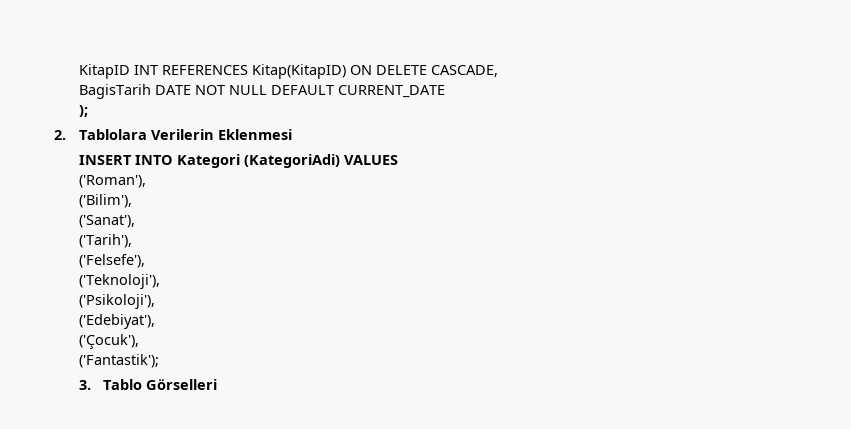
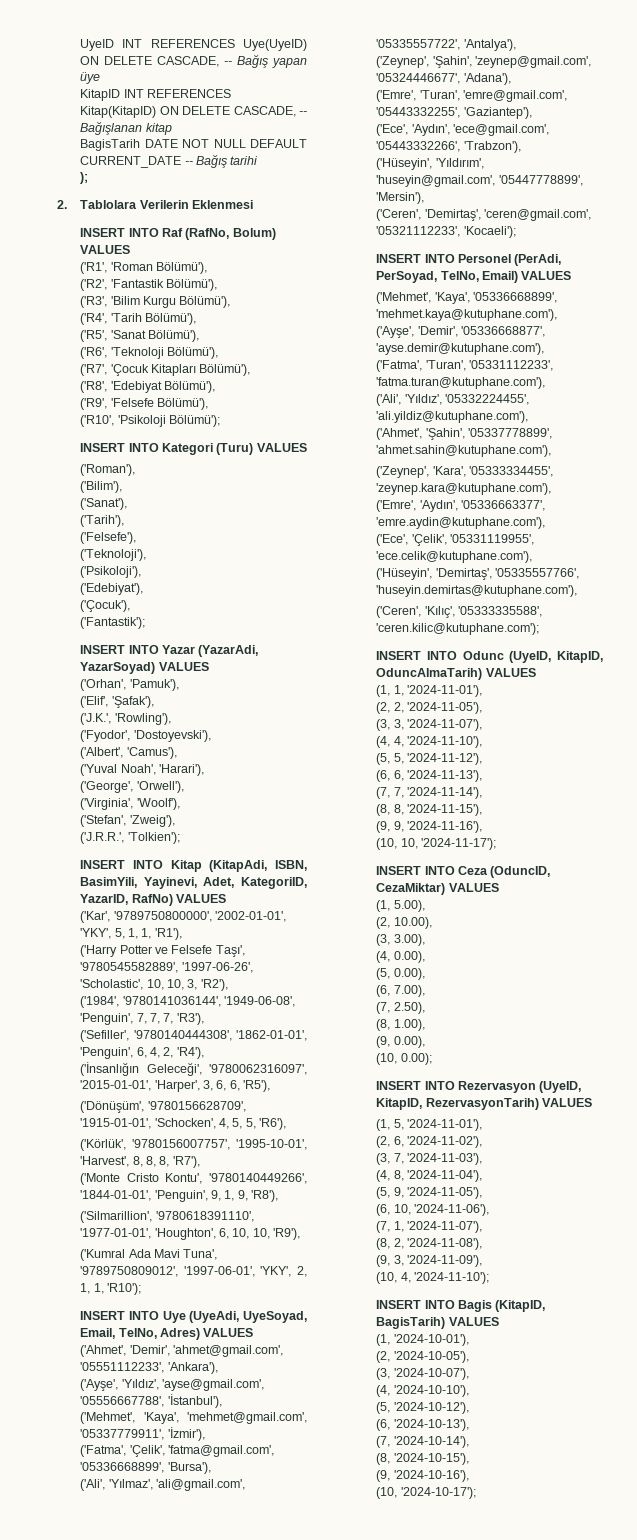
+ UyeID INT REFERENCES Uye(UyeID) ON DELETE CASCADE, -- Bağış yapan üye
- KitapID INT REFERENCES Kitap(KitapID) ON DELETE CASCADE,
+ KitapID INT REFERENCES Kitap(KitapID) ON DELETE CASCADE, -- Bağışlanan kitap
- BagisTarih DATE NOT NULL DEFAULT CURRENT_DATE
+ BagisTarih DATE NOT NULL DEFAULT CURRENT_DATE -- Bağış tarihi
+ INSERT INTO Raf (RafNo, Bolum) VALUES
+ ('R1', 'Roman Bölümü'),
+ ('R2', 'Fantastik Bölümü'),
+ ('R3', 'Bilim Kurgu Bölümü'),
+ ('R4', 'Tarih Bölümü'),
+ ('R5', 'Sanat Bölümü'),
+ ('R6', 'Teknoloji Bölümü'),
+ ('R7', 'Çocuk Kitapları Bölümü'),
+ ('R8', 'Edebiyat Bölümü'),
+ ('R9', 'Felsefe Bölümü'),
+ ('R10', 'Psikoloji Bölümü');
- INSERT INTO Kategori (KategoriAdi) VALUES
+ INSERT INTO Kategori (Turu) VALUES
- 3. Tablo Görselleri
+ INSERT INTO Yazar (YazarAdi, YazarSoyad) VALUES
+ ('Orhan', 'Pamuk'),
+ ('Elif', 'Şafak'),
+ ('J.K.', 'Rowling'),
+ ('Fyodor', 'Dostoyevski'),
+ ('Albert', 'Camus'),
+ ('Yuval Noah', 'Harari'),
+ ('George', 'Orwell'),
+ ('Virginia', 'Woolf'),
+ ('Stefan', 'Zweig'),
+ ('J.R.R.', 'Tolkien');
+ INSERT INTO Kitap (KitapAdi, ISBN, BasimYili, Yayinevi, Adet, KategoriID, YazarID, RafNo) VALUES
+ ('Kar', '9789750800000', '2002-01-01', 'YKY', 5, 1, 1, 'R1'),
+ ('Harry Potter ve Felsefe Taşı', '9780545582889', '1997-06-26', 'Scholastic', 10, 10, 3, 'R2'),
+ ('1984', '9780141036144', '1949-06-08', 'Penguin', 7, 7, 7, 'R3'),
+ ('Sefiller', '9780140444308', '1862-01-01', 'Penguin', 6, 4, 2, 'R4'),
+ ('İnsanlığın Geleceği', '9780062316097', '2015-01-01', 'Harper', 3, 6, 6, 'R5'),
+ ('Dönüşüm', '9780156628709', '1915-01-01', 'Schocken', 4, 5, 5, 'R6'),
+ ('Körlük', '9780156007757', '1995-10-01', 'Harvest', 8, 8, 8, 'R7'),
+ ('Monte Cristo Kontu', '9780140449266', '1844-01-01', 'Penguin', 9, 1, 9, 'R8'),
+ ('Silmarillion', '9780618391110', '1977-01-01', 'Houghton', 6, 10, 10, 'R9'),
+ ('Kumral Ada Mavi Tuna', '9789750809012', '1997-06-01', 'YKY', 2, 1, 1, 'R10');
+ INSERT INTO Uye (UyeAdi, UyeSoyad, Email, TelNo, Adres) VALUES
+ ('Ahmet', 'Demir', 'ahmet@gmail.com', '05551112233', 'Ankara'),
+ ('Ayşe', 'Yıldız', 'ayse@gmail.com', '05556667788', 'İstanbul'),
+ ('Mehmet', 'Kaya', 'mehmet@gmail.com', '05337779911', 'İzmir'),
+ ('Fatma', 'Çelik', 'fatma@gmail.com', '05336668899', 'Bursa'),
+ ('Ali', 'Yılmaz', 'ali@gmail.com', '05335557722', 'Antalya'),
+ ('Zeynep', 'Şahin', 'zeynep@gmail.com', '05324446677', 'Adana'),
+ ('Emre', 'Turan', 'emre@gmail.com', '05443332255', 'Gaziantep'),
+ ('Ece', 'Aydın', 'ece@gmail.com', '05443332266', 'Trabzon'),
+ ('Hüseyin', 'Yıldırım', 'huseyin@gmail.com', '05447778899', 'Mersin'),
+ ('Ceren', 'Demirtaş', 'ceren@gmail.com', '05321112233', 'Kocaeli');
+ INSERT INTO Personel (PerAdi, PerSoyad, TelNo, Email) VALUES
+ ('Mehmet', 'Kaya', '05336668899', 'mehmet.kaya@kutuphane.com'),
+ ('Ayşe', 'Demir', '05336668877', 'ayse.demir@kutuphane.com'),
+ ('Fatma', 'Turan', '05331112233', 'fatma.turan@kutuphane.com'),
+ ('Ali', 'Yıldız', '05332224455', 'ali.yildiz@kutuphane.com'),
+ ('Ahmet', 'Şahin', '05337778899', 'ahmet.sahin@kutuphane.com'),
+ ('Zeynep', 'Kara', '05333334455', 'zeynep.kara@kutuphane.com'),
+ ('Emre', 'Aydın', '05336663377', 'emre.aydin@kutuphane.com'),
+ ('Ece', 'Çelik', '05331119955', 'ece.celik@kutuphane.com'),
+ ('Hüseyin', 'Demirtaş', '05335557766', 'huseyin.demirtas@kutuphane.com'),
+ ('Ceren', 'Kılıç', '05333335588', 'ceren.kilic@kutuphane.com');
+ INSERT INTO Odunc (UyeID, KitapID, OduncAlmaTarih) VALUES
+ (1, 1, '2024-11-01'),
+ (2, 2, '2024-11-05'),
+ (3, 3, '2024-11-07'),
+ (4, 4, '2024-11-10'),
+ (5, 5, '2024-11-12'),
+ (6, 6, '2024-11-13'),
+ (7, 7, '2024-11-14'),
+ (8, 8, '2024-11-15'),
+ (9, 9, '2024-11-16'),
+ (10, 10, '2024-11-17');
+ INSERT INTO Ceza (OduncID, CezaMiktar) VALUES
+ (1, 5.00),
+ (2, 10.00),
+ (3, 3.00),
+ (4, 0.00),
+ (5, 0.00),
+ (6, 7.00),
+ (7, 2.50),
+ (8, 1.00),
+ (9, 0.00),
+ (10, 0.00);
+ INSERT INTO Rezervasyon (UyeID, KitapID, RezervasyonTarih) VALUES
+ (1, 5, '2024-11-01'),
+ (2, 6, '2024-11-02'),
+ (3, 7, '2024-11-03'),
+ (4, 8, '2024-11-04'),
+ (5, 9, '2024-11-05'),
+ (6, 10, '2024-11-06'),
+ (7, 1, '2024-11-07'),
+ (8, 2, '2024-11-08'),
+ (9, 3, '2024-11-09'),
+ (10, 4, '2024-11-10');
+ INSERT INTO Bagis (KitapID, BagisTarih) VALUES
+ (1, '2024-10-01'),
+ (2, '2024-10-05'),
+ (3, '2024-10-07'),
+ (4, '2024-10-10'),
+ (5, '2024-10-12'),
+ (6, '2024-10-13'),
+ (7, '2024-10-14'),
+ (8, '2024-10-15'),
+ (9, '2024-10-16'),
+ (10, '2024-10-17');

